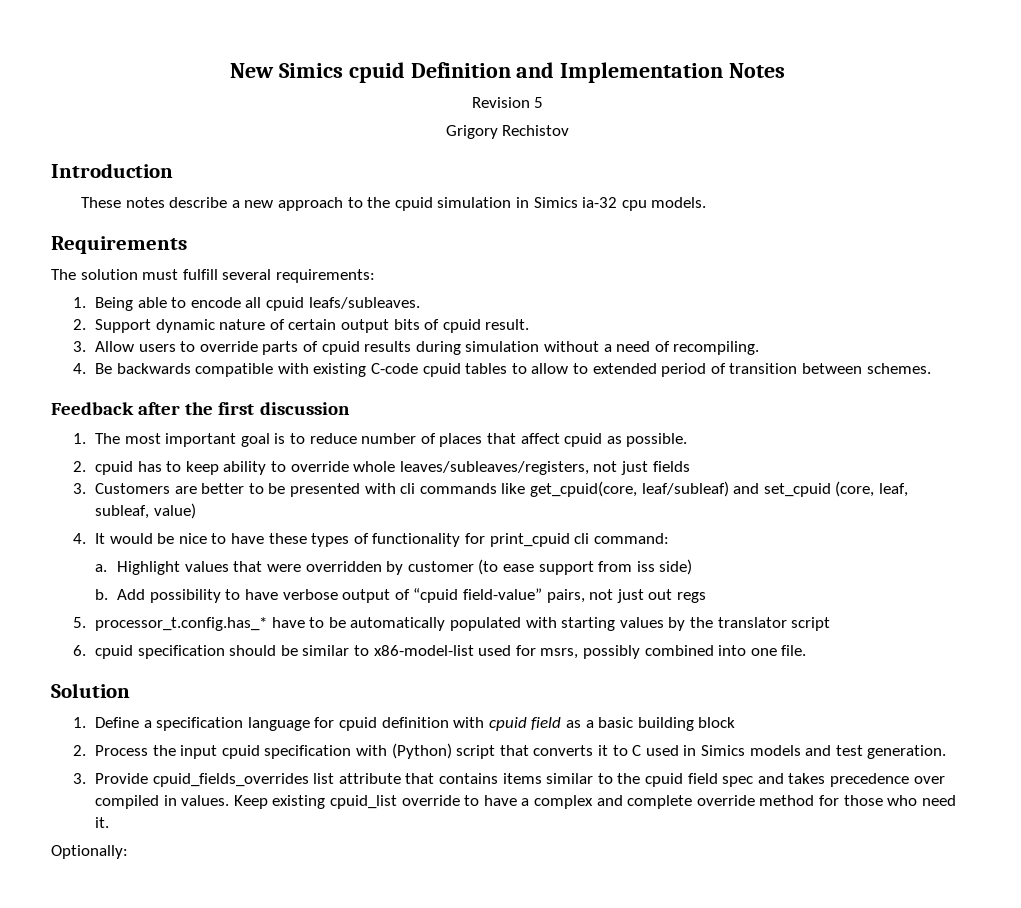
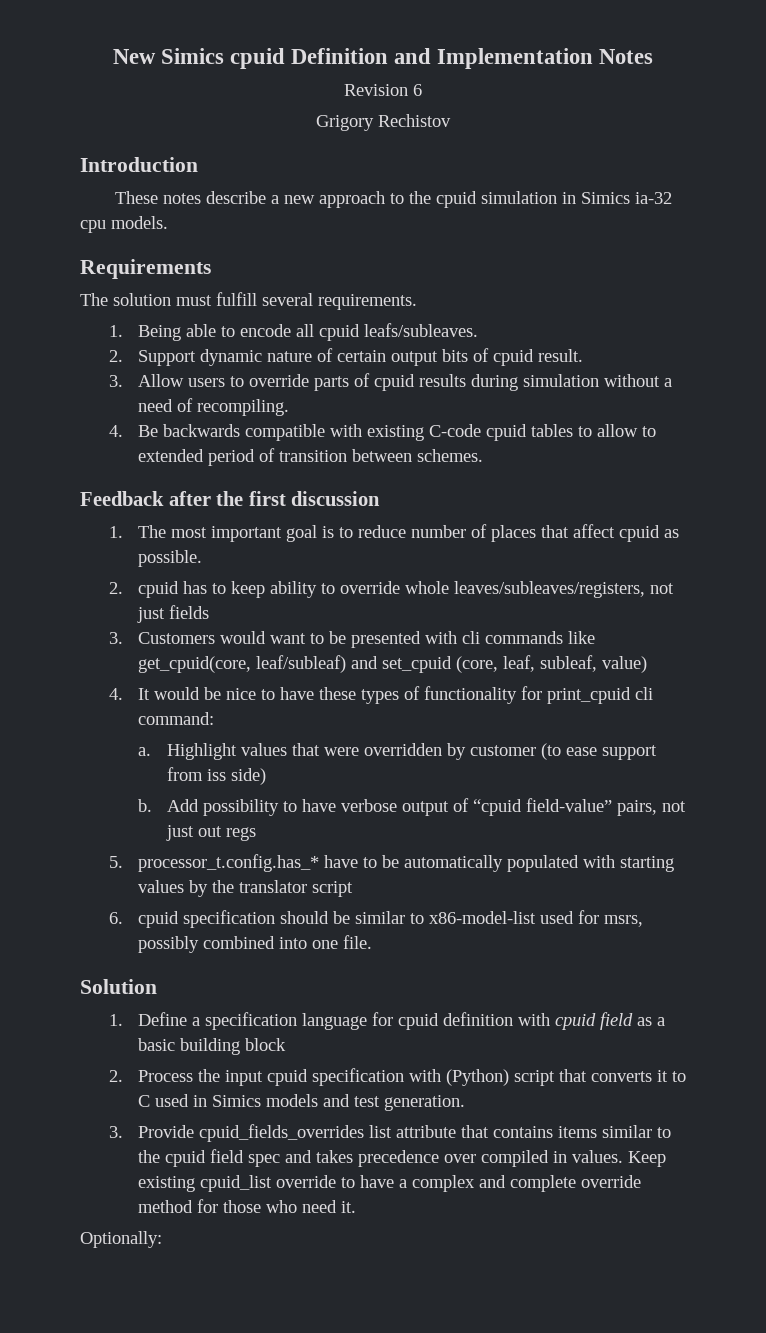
- Revision 5
+ Revision 6
- The solution must fulfill several requirements:
+ The solution must fulfill several requirements.
- 3. Customers are better to be presented with cli commands like get_cpuid(core, leaf/subleaf) and set_cpuid (core, leaf, subleaf, value)
+ 3. Customers would want to be presented with cli commands like get_cpuid(core, leaf/subleaf) and set_cpuid (core, leaf, subleaf, value)

